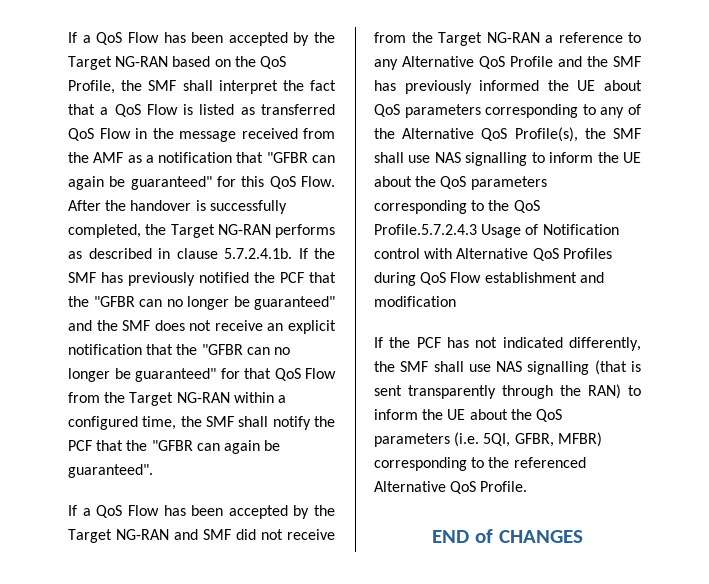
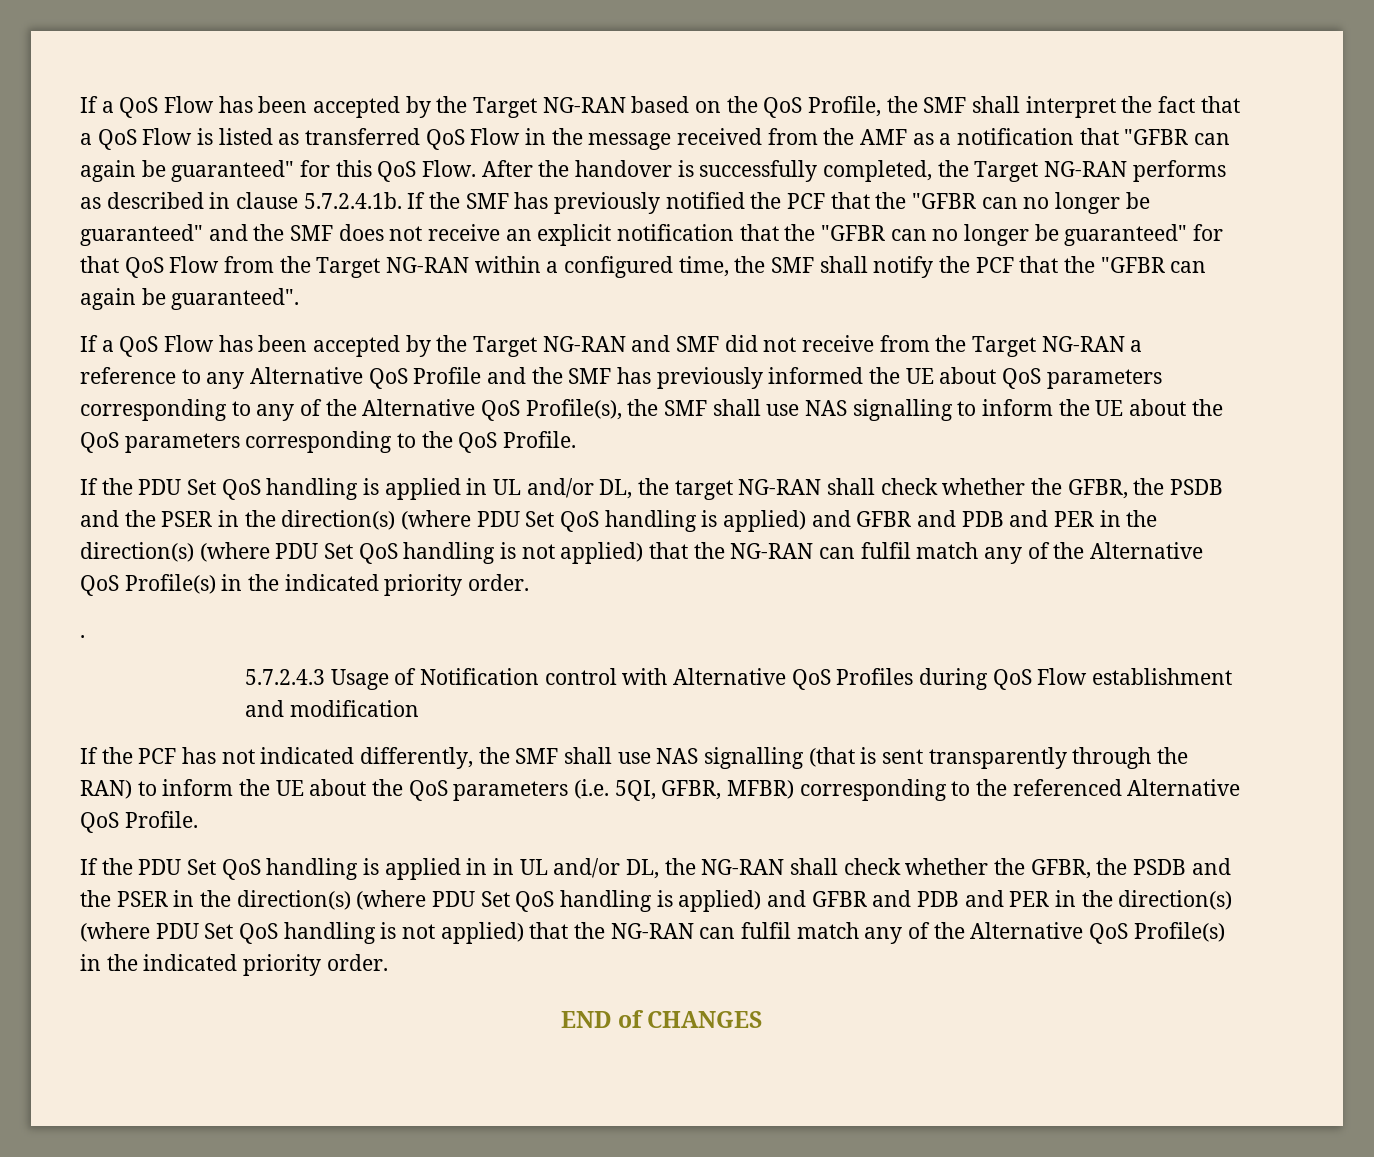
- If a QoS Flow has been accepted by the Target NG-RAN and SMF did not receive from the Target NG-RAN a reference to any Alternative QoS Profile and the SMF has previously informed the UE about QoS parameters corresponding to any of the Alternative QoS Profile(s), the SMF shall use NAS signalling to inform the UE about the QoS parameters corresponding to the QoS Profile.5.7.2.4.3 Usage of Notification control with Alternative QoS Profiles during QoS Flow establishment and modification
+ If a QoS Flow has been accepted by the Target NG-RAN and SMF did not receive from the Target NG-RAN a reference to any Alternative QoS Profile and the SMF has previously informed the UE about QoS parameters corresponding to any of the Alternative QoS Profile(s), the SMF shall use NAS signalling to inform the UE about the QoS parameters corresponding to the QoS Profile.
+ If the PDU Set QoS handling is applied in UL and/or DL, the target NG-RAN shall check whether the GFBR, the PSDB and the PSER in the direction(s) (where PDU Set QoS handling is applied) and GFBR and PDB and PER in the direction(s) (where PDU Set QoS handling is not applied) that the NG-RAN can fulfil match any of the Alternative QoS Profile(s) in the indicated priority order.
+ .
+ 5.7.2.4.3 Usage of Notification control with Alternative QoS Profiles during QoS Flow establishment and modification
+ If the PDU Set QoS handling is applied in in UL and/or DL, the NG-RAN shall check whether the GFBR, the PSDB and the PSER in the direction(s) (where PDU Set QoS handling is applied) and GFBR and PDB and PER in the direction(s) (where PDU Set QoS handling is not applied) that the NG-RAN can fulfil match any of the Alternative QoS Profile(s) in the indicated priority order.

